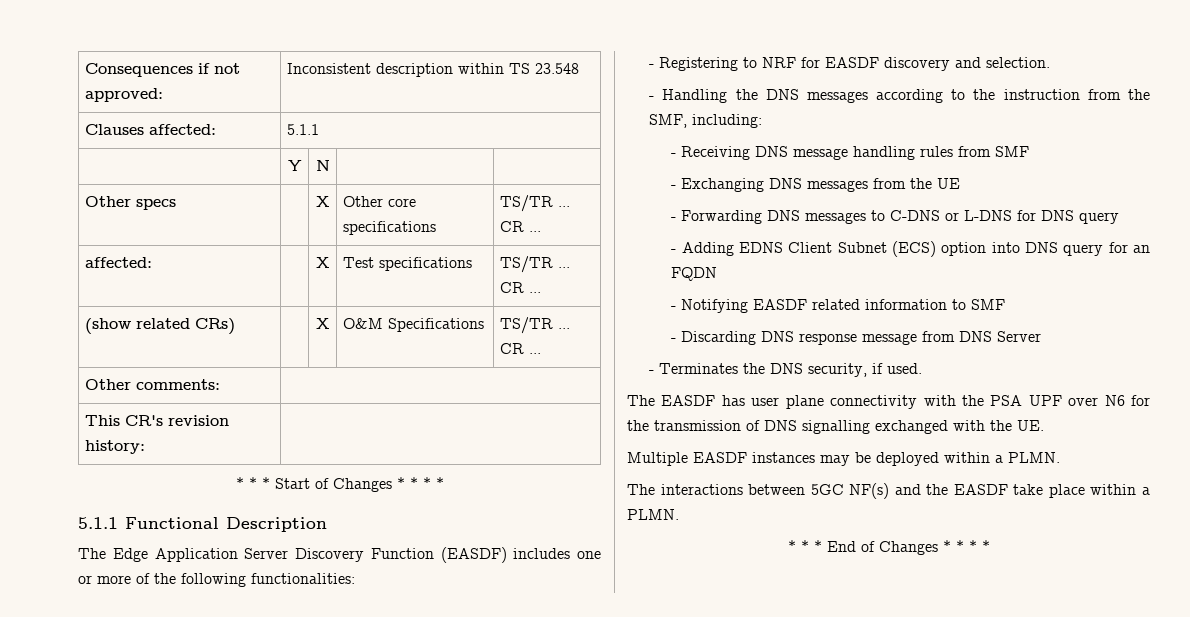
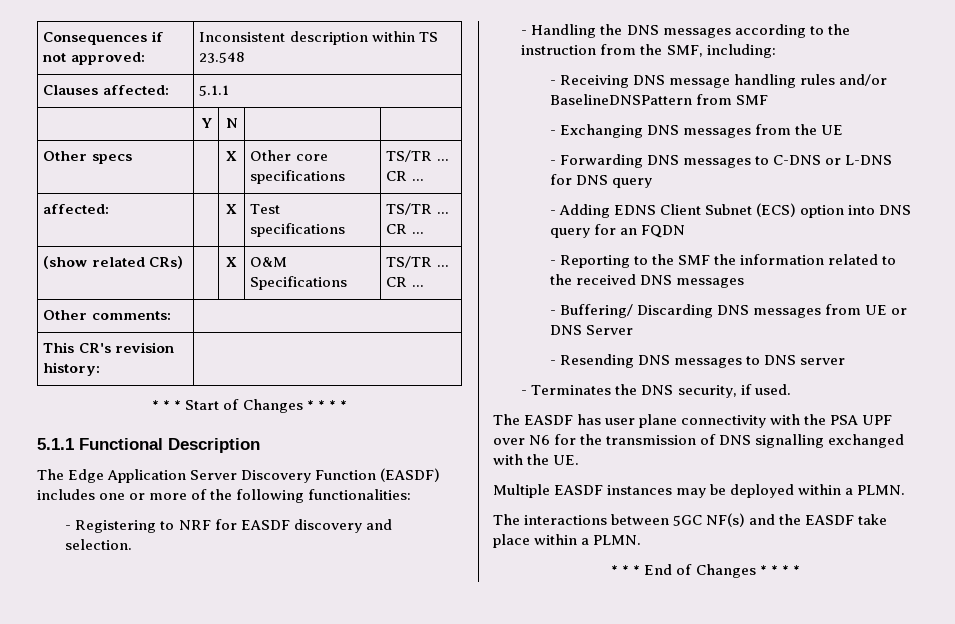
- - Receiving DNS message handling rules from SMF
+ - Receiving DNS message handling rules and/or BaselineDNSPattern from SMF
- - Notifying EASDF related information to SMF
- - Discarding DNS response message from DNS Server
+ - Reporting to the SMF the information related to the received DNS messages
+ - Buffering/ Discarding DNS messages from UE or DNS Server
+ - Resending DNS messages to DNS server

